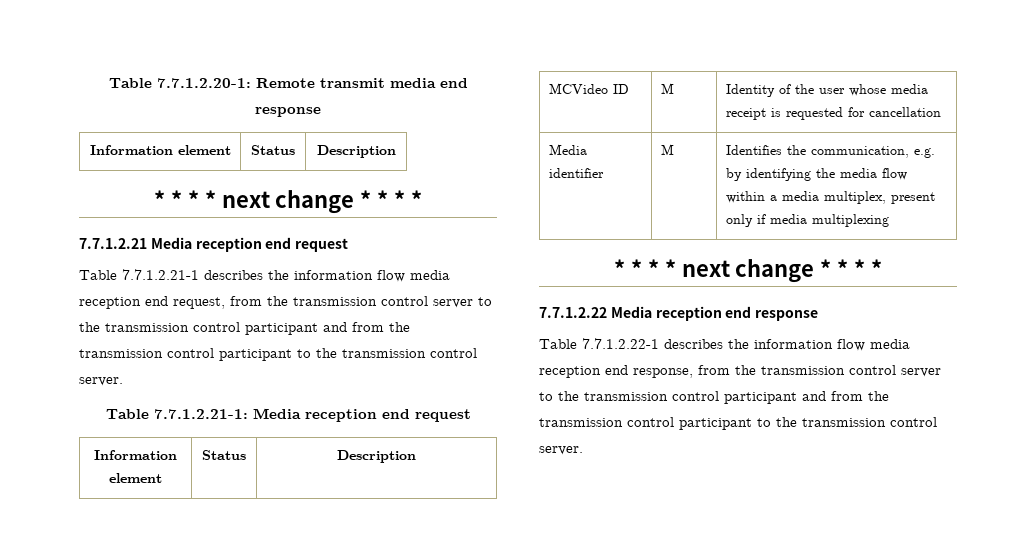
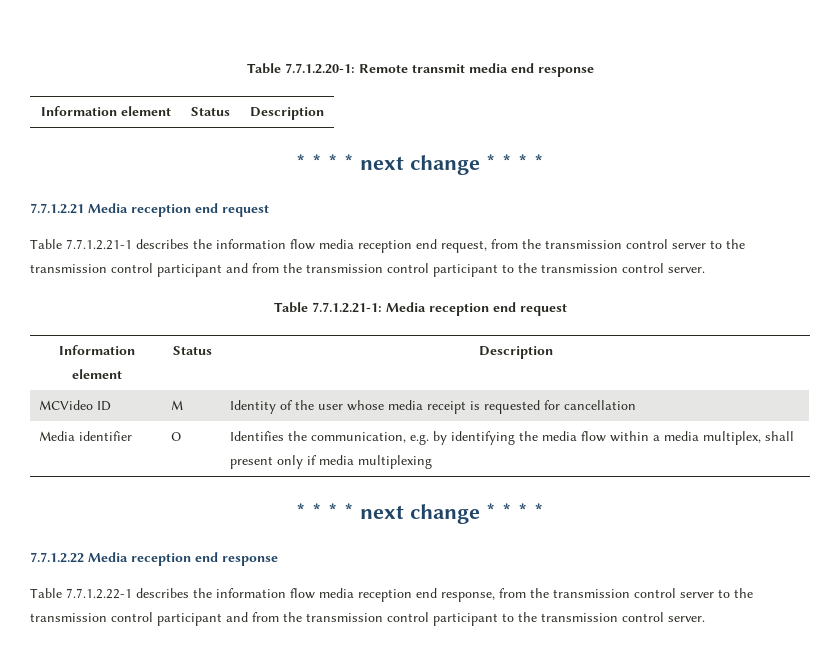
- Media identifier | M | Identifies the communication, e.g. by identifying the media flow within a media multiplex, present only if media multiplexing
+ Media identifier | O | Identifies the communication, e.g. by identifying the media flow within a media multiplex, shall present only if media multiplexing

